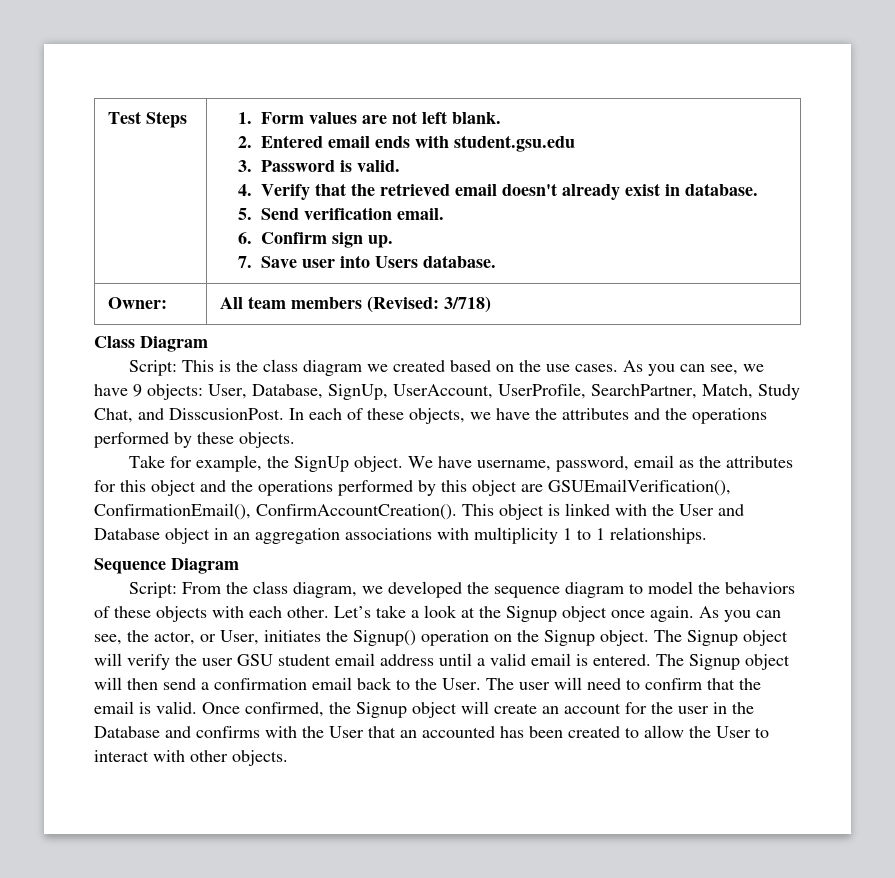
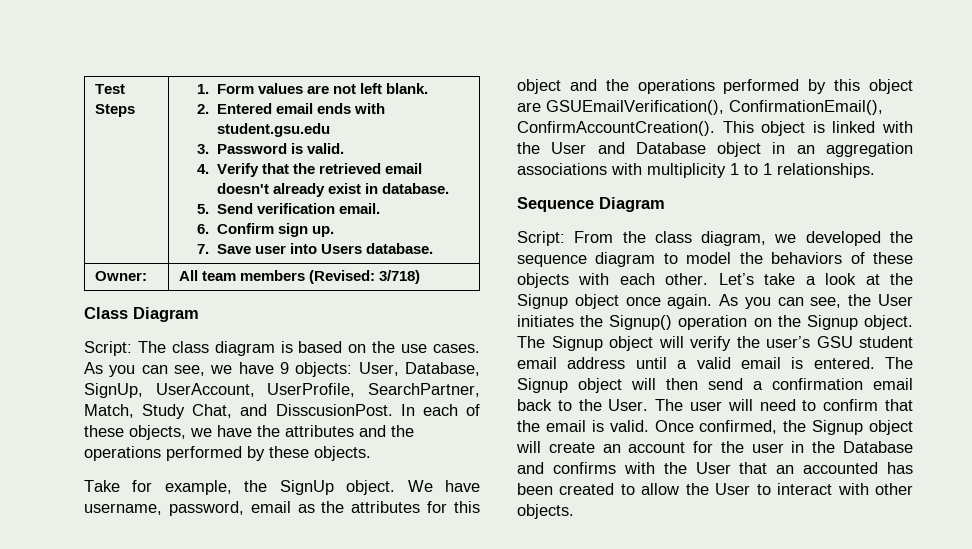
- Script: This is the class diagram we created based on the use cases.
+ Script: The class diagram is based on the use cases.
- As you can see, the actor, or User, initiates the Signup() operation on the Signup object.
+ As you can see, the User initiates the Signup() operation on the Signup object.
- The Signup object will verify the user GSU student email address until a valid email is entered.
+ The Signup object will verify the user’s GSU student email address until a valid email is entered.

